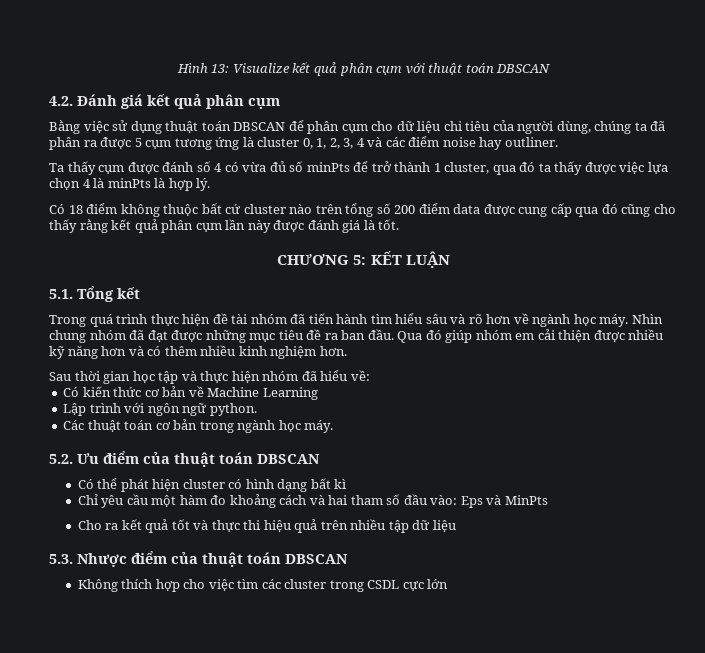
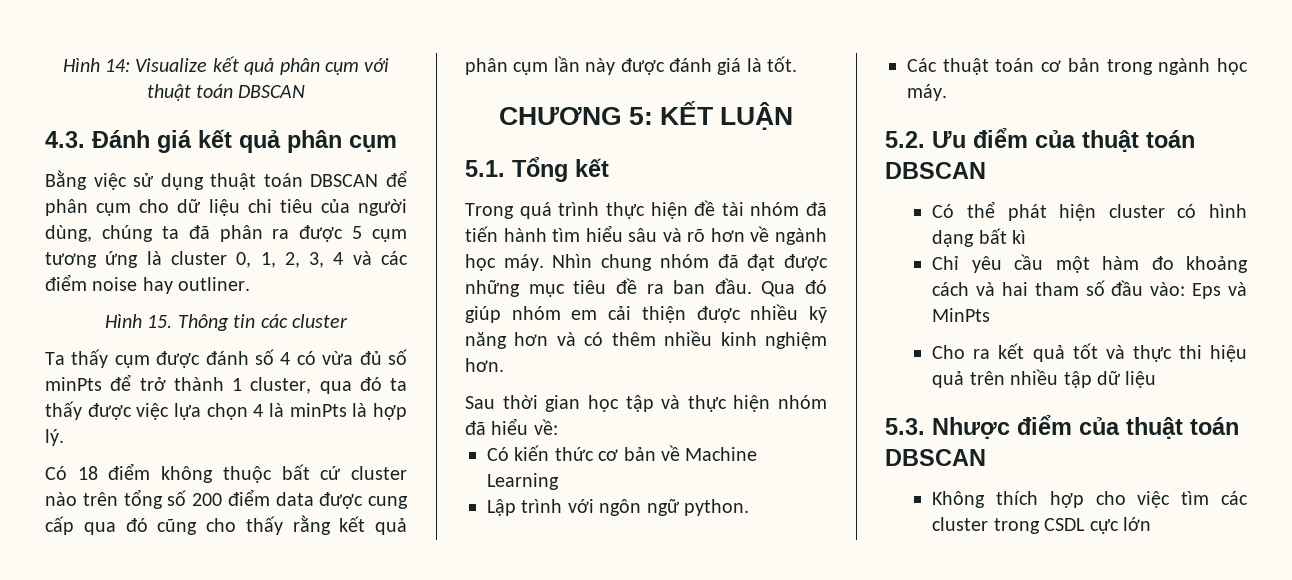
- Hình 13: Visualize kết quả phân cụm với thuật toán DBSCAN
+ Hình 14: Visualize kết quả phân cụm với thuật toán DBSCAN
- 4.2. Đánh giá kết quả phân cụm
+ 4.3. Đánh giá kết quả phân cụm
+ Hình 15. Thông tin các cluster

